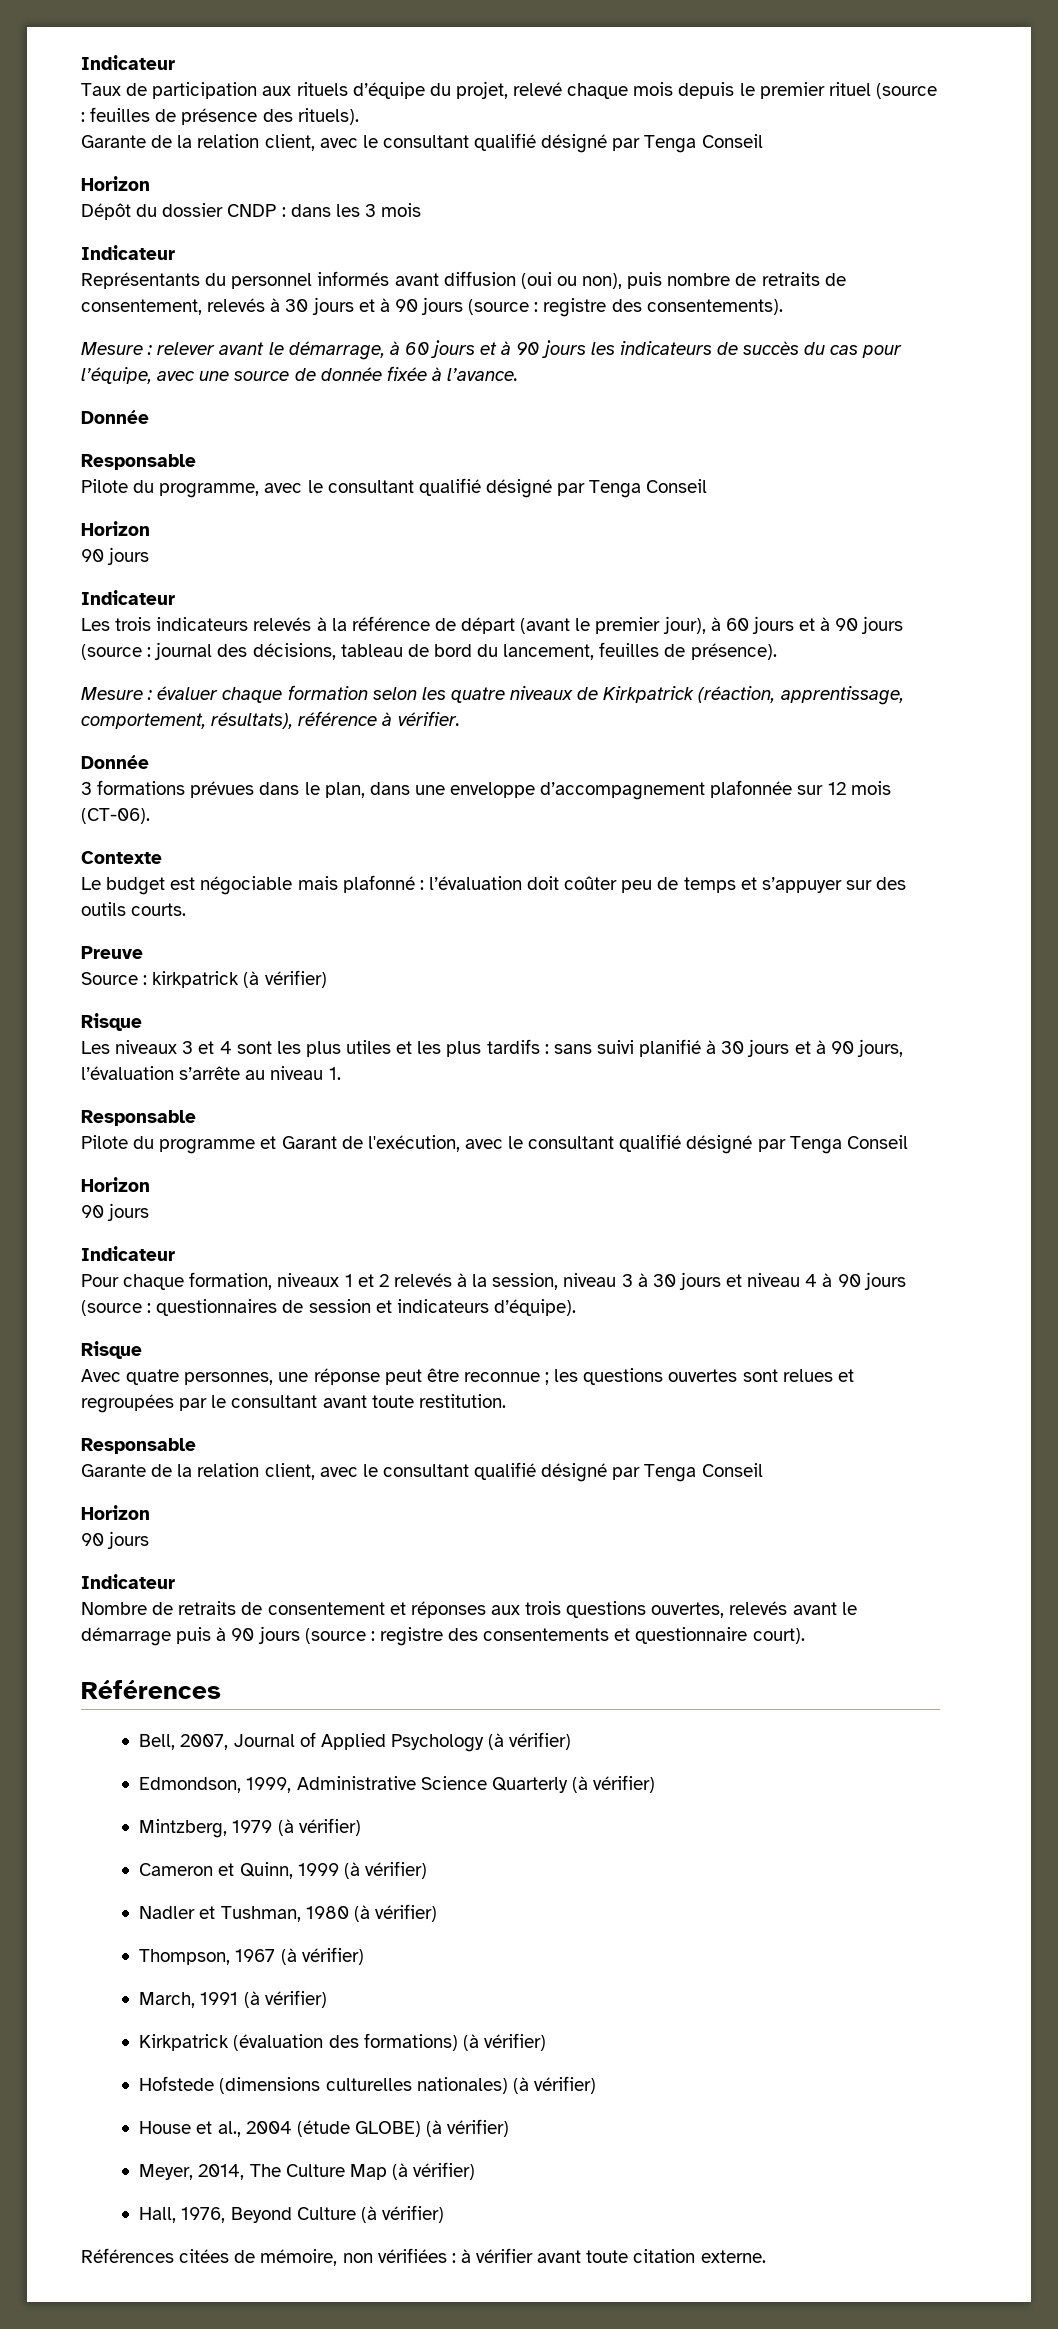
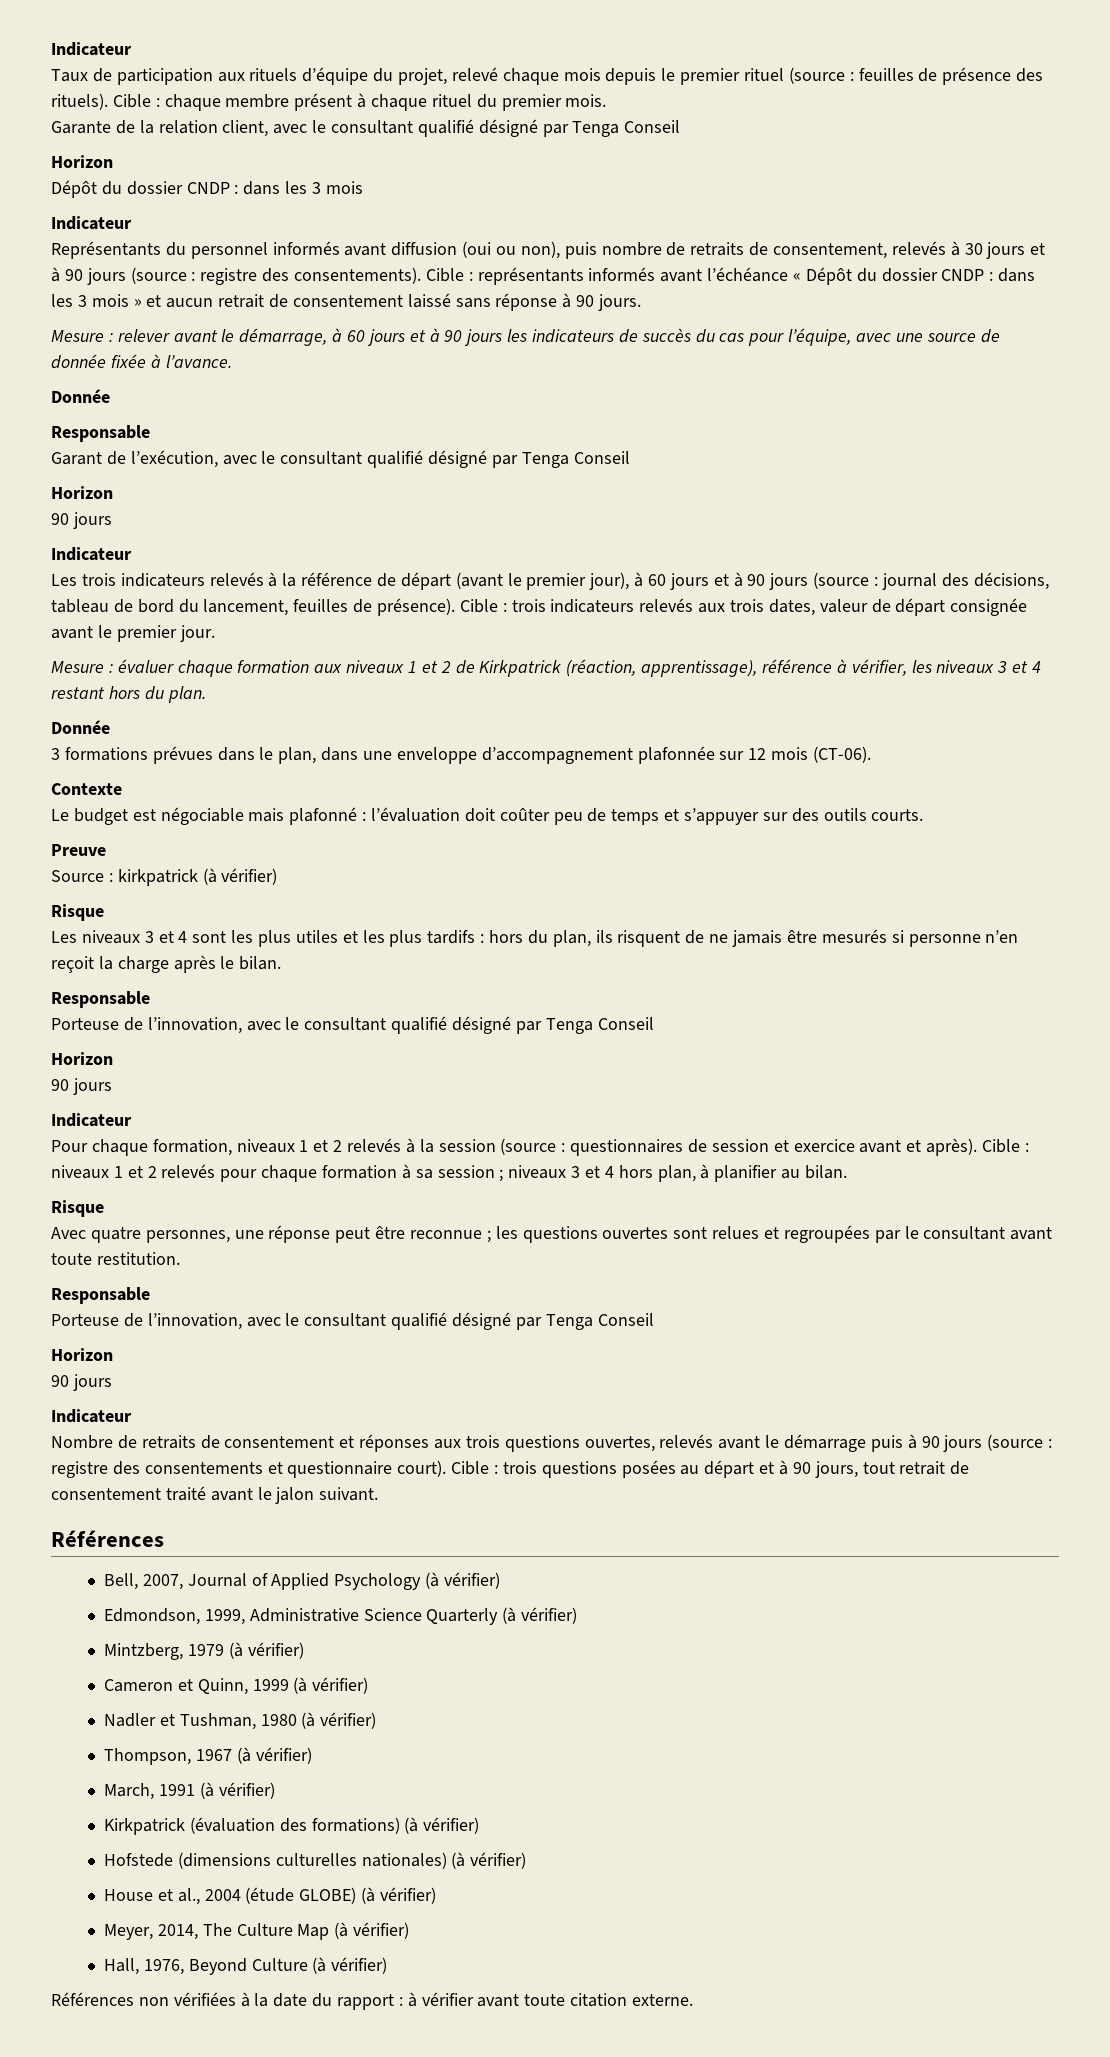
+ Cible : chaque membre présent à chaque rituel du premier mois.
+ Cible : représentants informés avant l’échéance « Dépôt du dossier CNDP : dans les 3 mois » et aucun retrait de consentement laissé sans réponse à 90 jours.
- Pilote du programme, avec le consultant qualifié désigné par Tenga Conseil
+ Garant de l’exécution, avec le consultant qualifié désigné par Tenga Conseil
+ Cible : trois indicateurs relevés aux trois dates, valeur de départ consignée avant le premier jour.
- Mesure : évaluer chaque formation selon les quatre niveaux de Kirkpatrick (réaction, apprentissage, comportement, résultats), référence à vérifier.
+ Mesure : évaluer chaque formation aux niveaux 1 et 2 de Kirkpatrick (réaction, apprentissage), référence à vérifier, les niveaux 3 et 4 restant hors du plan.
- Les niveaux 3 et 4 sont les plus utiles et les plus tardifs : sans suivi planifié à 30 jours et à 90 jours, l’évaluation s’arrête au niveau 1.
+ Les niveaux 3 et 4 sont les plus utiles et les plus tardifs : hors du plan, ils risquent de ne jamais être mesurés si personne n’en reçoit la charge après le bilan.
  Responsable
- Pilote du programme et Garant de l'exécution, avec le consultant qualifié désigné par Tenga Conseil
+ Porteuse de l’innovation, avec le consultant qualifié désigné par Tenga Conseil
- Pour chaque formation, niveaux 1 et 2 relevés à la session, niveau 3 à 30 jours et niveau 4 à 90 jours (source : questionnaires de session et indicateurs d’équipe).
+ Pour chaque formation, niveaux 1 et 2 relevés à la session (source : questionnaires de session et exercice avant et après). Cible : niveaux 1 et 2 relevés pour chaque formation à sa session ; niveaux 3 et 4 hors plan, à planifier au bilan.
  Avec quatre personnes, une réponse peut être reconnue ; les questions ouvertes sont relues et regroupées par le consultant avant toute restitution.
  Responsable
- Garante de la relation client, avec le consultant qualifié désigné par Tenga Conseil
+ Porteuse de l’innovation, avec le consultant qualifié désigné par Tenga Conseil
+ Cible : trois questions posées au départ et à 90 jours, tout retrait de consentement traité avant le jalon suivant.
- Références citées de mémoire, non vérifiées : à vérifier avant toute citation externe.
+ Références non vérifiées à la date du rapport : à vérifier avant toute citation externe.

